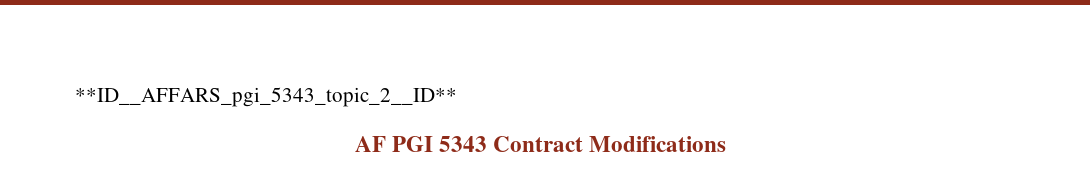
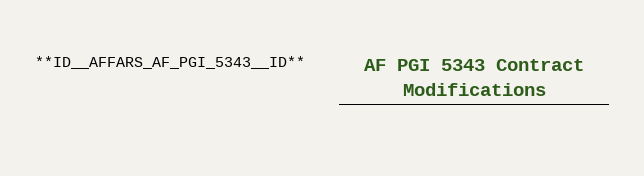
- **ID__AFFARS_pgi_5343_topic_2__ID**
+ **ID__AFFARS_AF_PGI_5343__ID**

